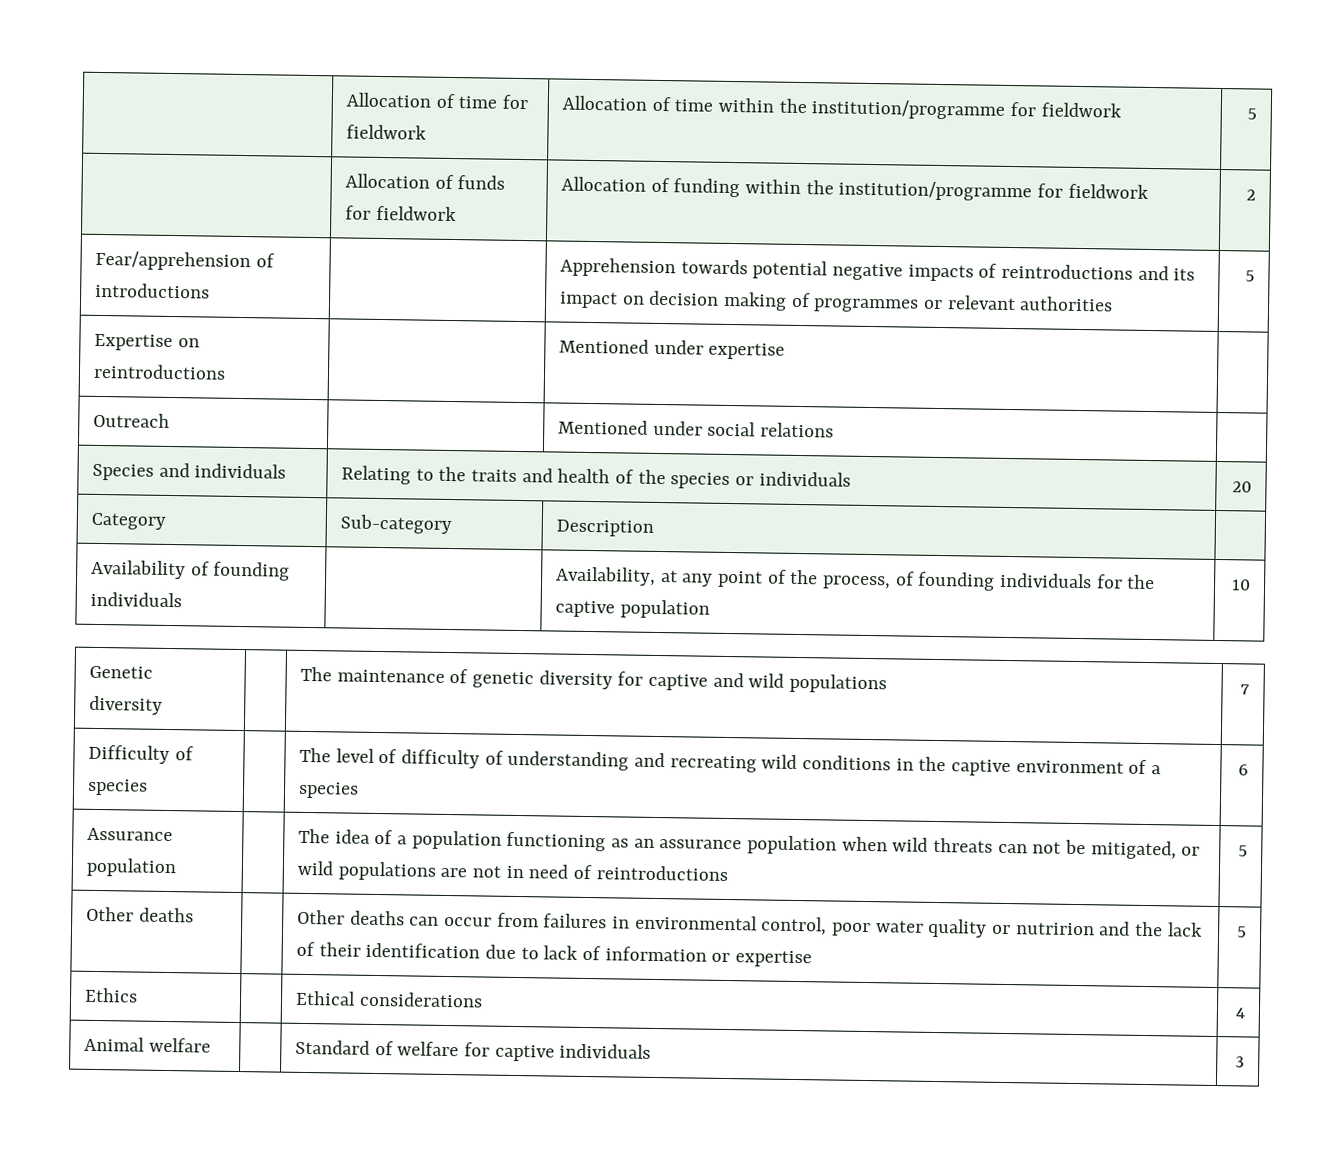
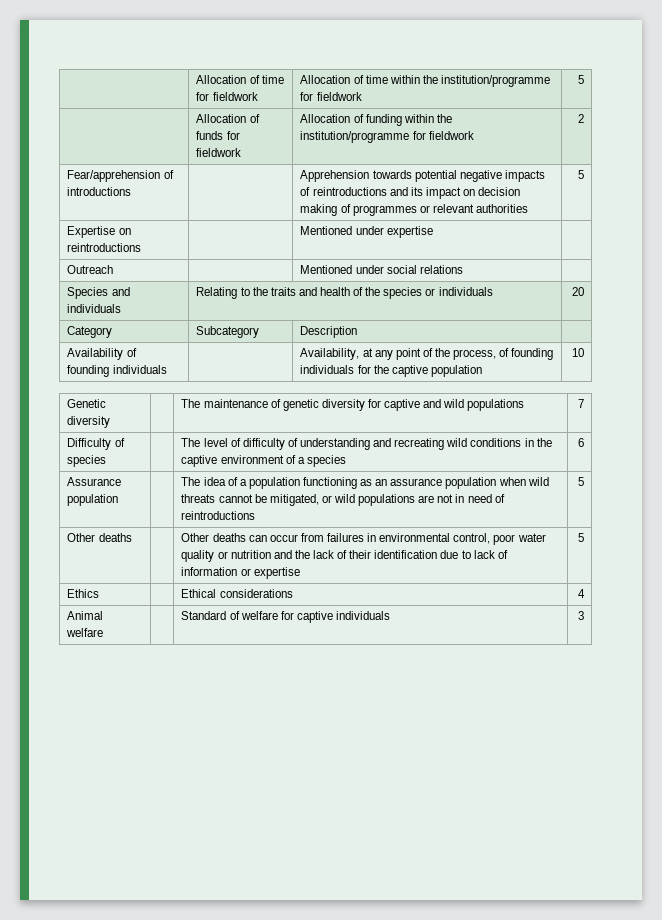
- Category | Sub-category | Description |
+ Category | Subcategory | Description |
- Assurance population | | The idea of a population functioning as an assurance population when wild threats can not be mitigated, or wild populations are not in need of reintroductions | 5
+ Assurance population | | The idea of a population functioning as an assurance population when wild threats cannot be mitigated, or wild populations are not in need of reintroductions | 5
- Other deaths | | Other deaths can occur from failures in environmental control, poor water quality or nutririon and the lack of their identification due to lack of information or expertise | 5
+ Other deaths | | Other deaths can occur from failures in environmental control, poor water quality or nutrition and the lack of their identification due to lack of information or expertise | 5

